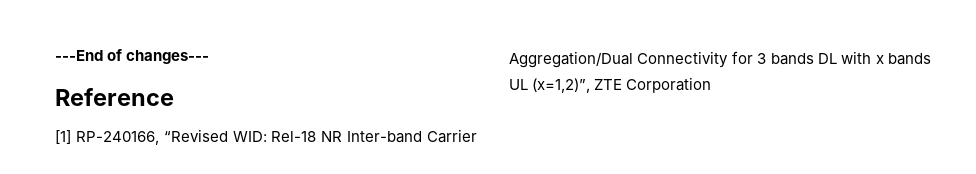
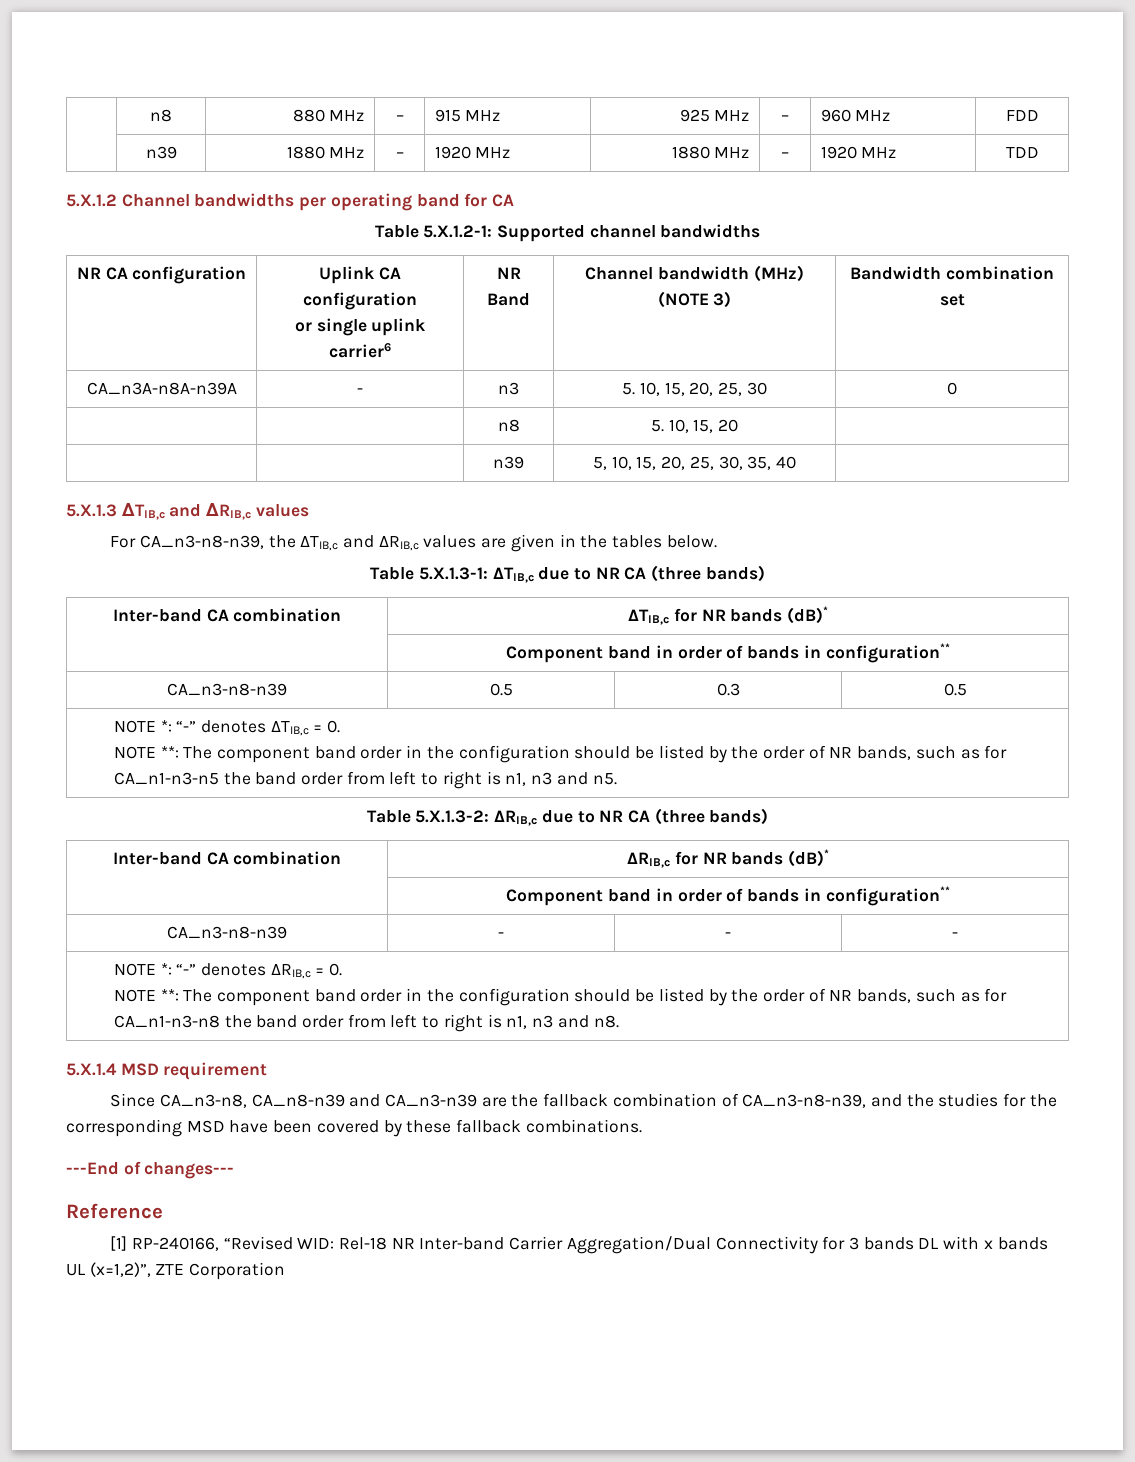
+ | n8 | 880 MHz | – | 915 MHz | 925 MHz | – | 960 MHz | FDD
+ | n39 | 1880 MHz | – | 1920 MHz | 1880 MHz | – | 1920 MHz | TDD
+ 5.X.1.2 Channel bandwidths per operating band for CA
+ Table 5.X.1.2-1: Supported channel bandwidths
+ NR CA configuration | Uplink CA configuration
+ or single uplink carrier6 | NR Band | Channel bandwidth (MHz) (NOTE 3) | Bandwidth combination set
+ CA_n3A-n8A-n39A | - | n3 | 5. 10, 15, 20, 25, 30 | 0
+ | | n8 | 5. 10, 15, 20 |
+ | | n39 | 5, 10, 15, 20, 25, 30, 35, 40 |
+ 5.X.1.3 ∆TIB,c and ∆RIB,c values
+ For CA_n3-n8-n39, the ΔTIB,c and ΔRIB,c values are given in the tables below.
+ Table 5.X.1.3-1: ΔTIB,c due to NR CA (three bands)
+ Inter-band CA combination | ΔTIB,c for NR bands (dB)*
+ | Component band in order of bands in configuration**
+ CA_n3-n8-n39 | 0.5 | 0.3 | 0.5
+ NOTE *: “-” denotes ΔTIB,c = 0.
+ NOTE **: The component band order in the configuration should be listed by the order of NR bands, such as for CA_n1-n3-n5 the band order from left to right is n1, n3 and n5.
+ Table 5.X.1.3-2: ΔRIB,c due to NR CA (three bands)
+ Inter-band CA combination | ΔRIB,c for NR bands (dB)*
+ | Component band in order of bands in configuration**
+ CA_n3-n8-n39 | - | - | -
+ NOTE *: “-” denotes ΔRIB,c = 0.
+ NOTE **: The component band order in the configuration should be listed by the order of NR bands, such as for CA_n1-n3-n8 the band order from left to right is n1, n3 and n8.
+ 5.X.1.4 MSD requirement
+ Since CA_n3-n8, CA_n8-n39 and CA_n3-n39 are the fallback combination of CA_n3-n8-n39, and the studies for the corresponding MSD have been covered by these fallback combinations.

